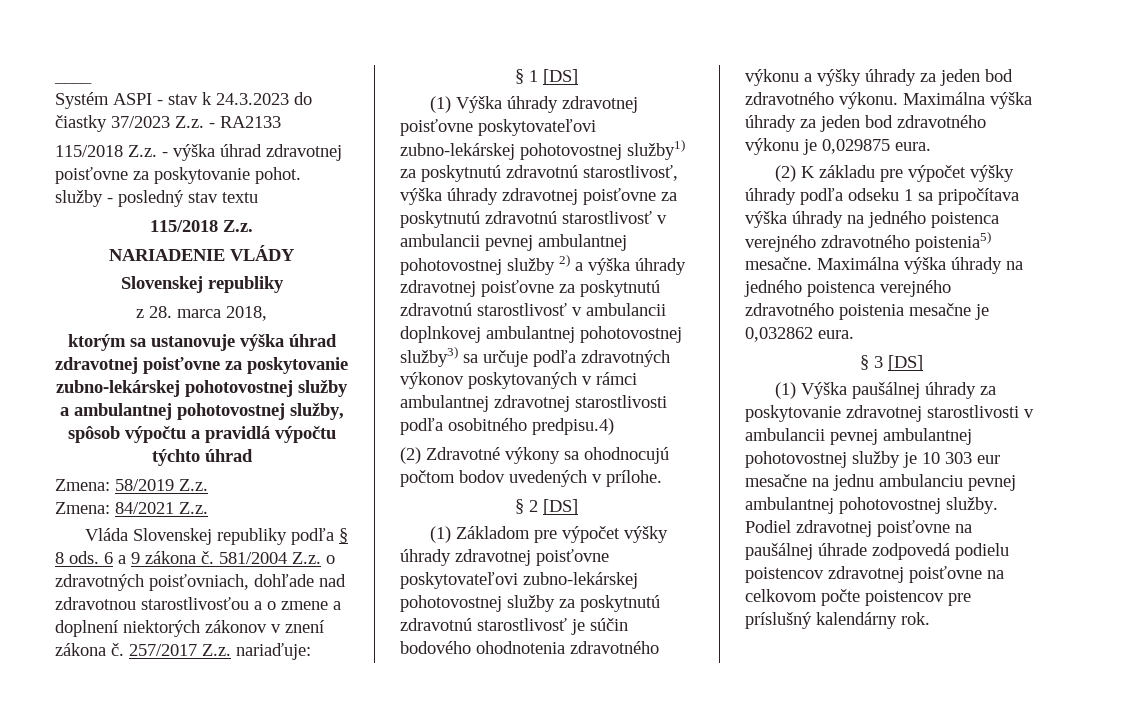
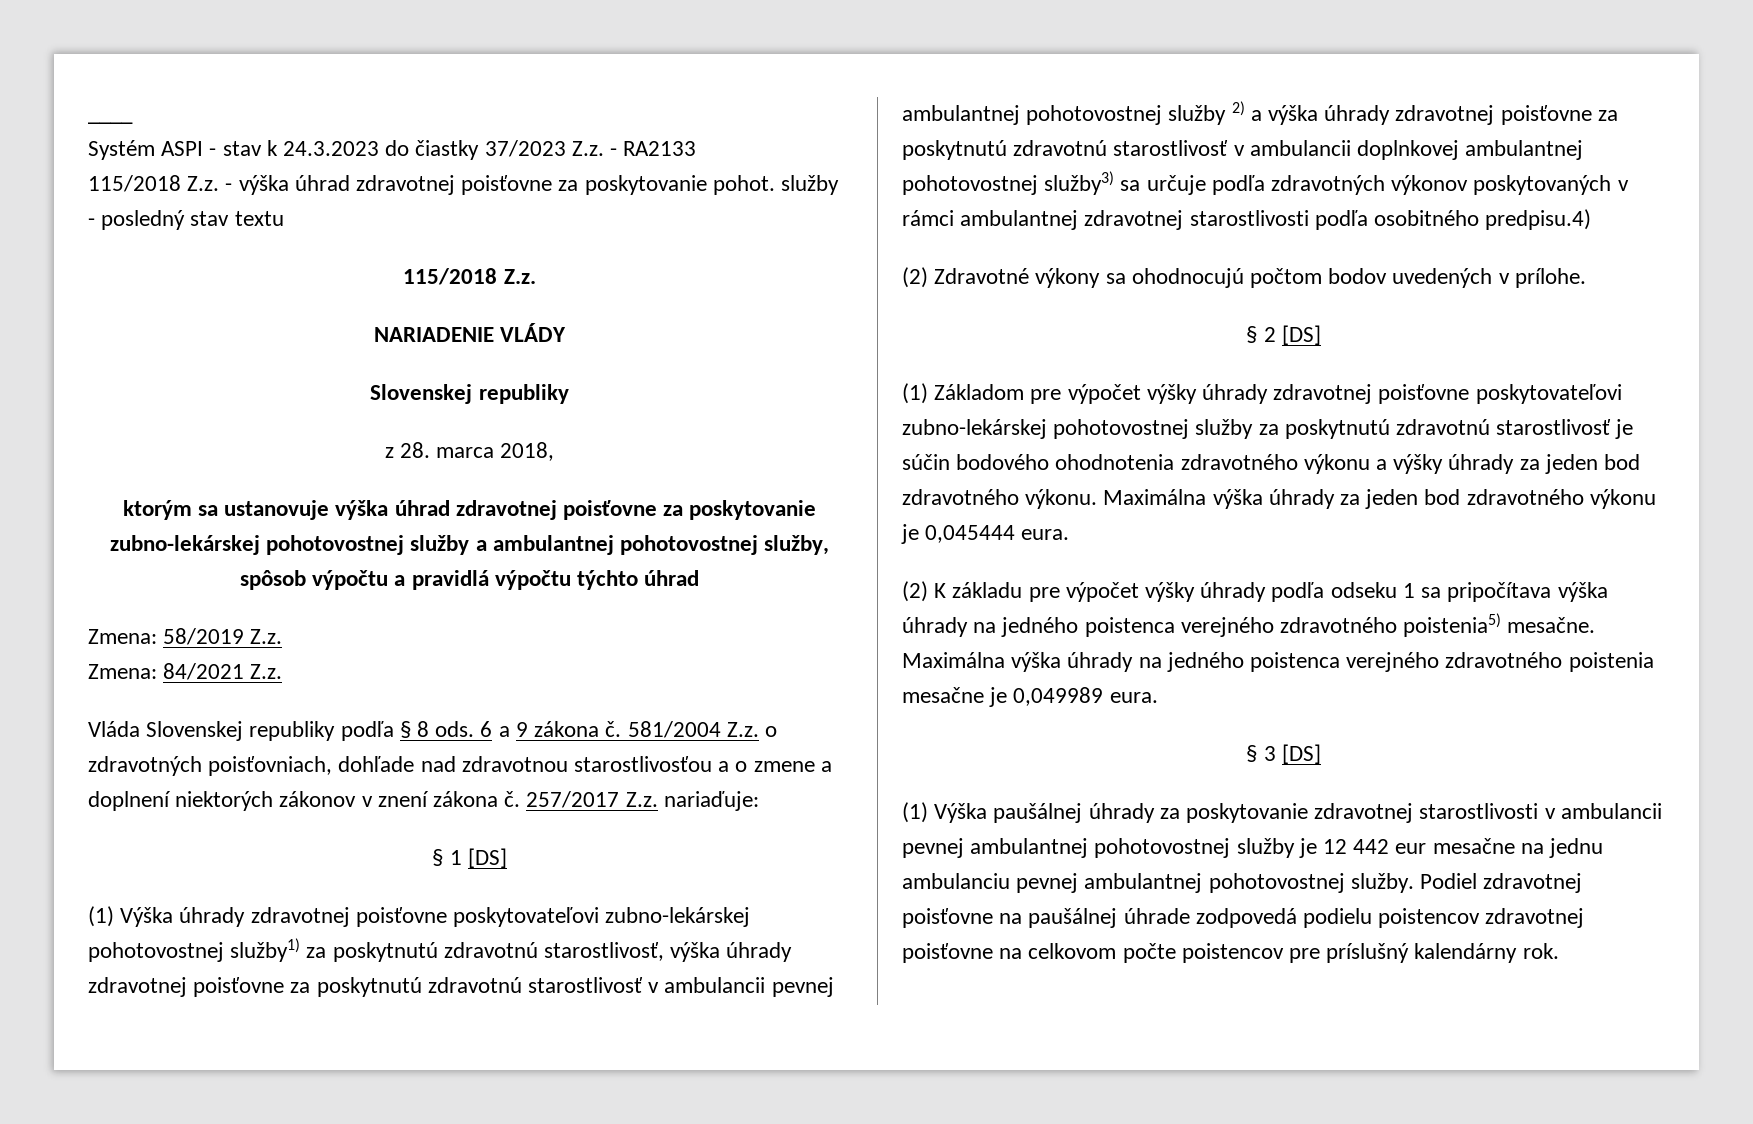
- Maximálna výška úhrady za jeden bod zdravotného výkonu je 0,029875 eura.
+ Maximálna výška úhrady za jeden bod zdravotného výkonu je 0,045444 eura.
- Maximálna výška úhrady na jedného poistenca verejného zdravotného poistenia mesačne je 0,032862 eura.
+ Maximálna výška úhrady na jedného poistenca verejného zdravotného poistenia mesačne je 0,049989 eura.
- (1) Výška paušálnej úhrady za poskytovanie zdravotnej starostlivosti v ambulancii pevnej ambulantnej pohotovostnej služby je 10 303 eur mesačne na jednu ambulanciu pevnej ambulantnej pohotovostnej služby.
+ (1) Výška paušálnej úhrady za poskytovanie zdravotnej starostlivosti v ambulancii pevnej ambulantnej pohotovostnej služby je 12 442 eur mesačne na jednu ambulanciu pevnej ambulantnej pohotovostnej služby.

